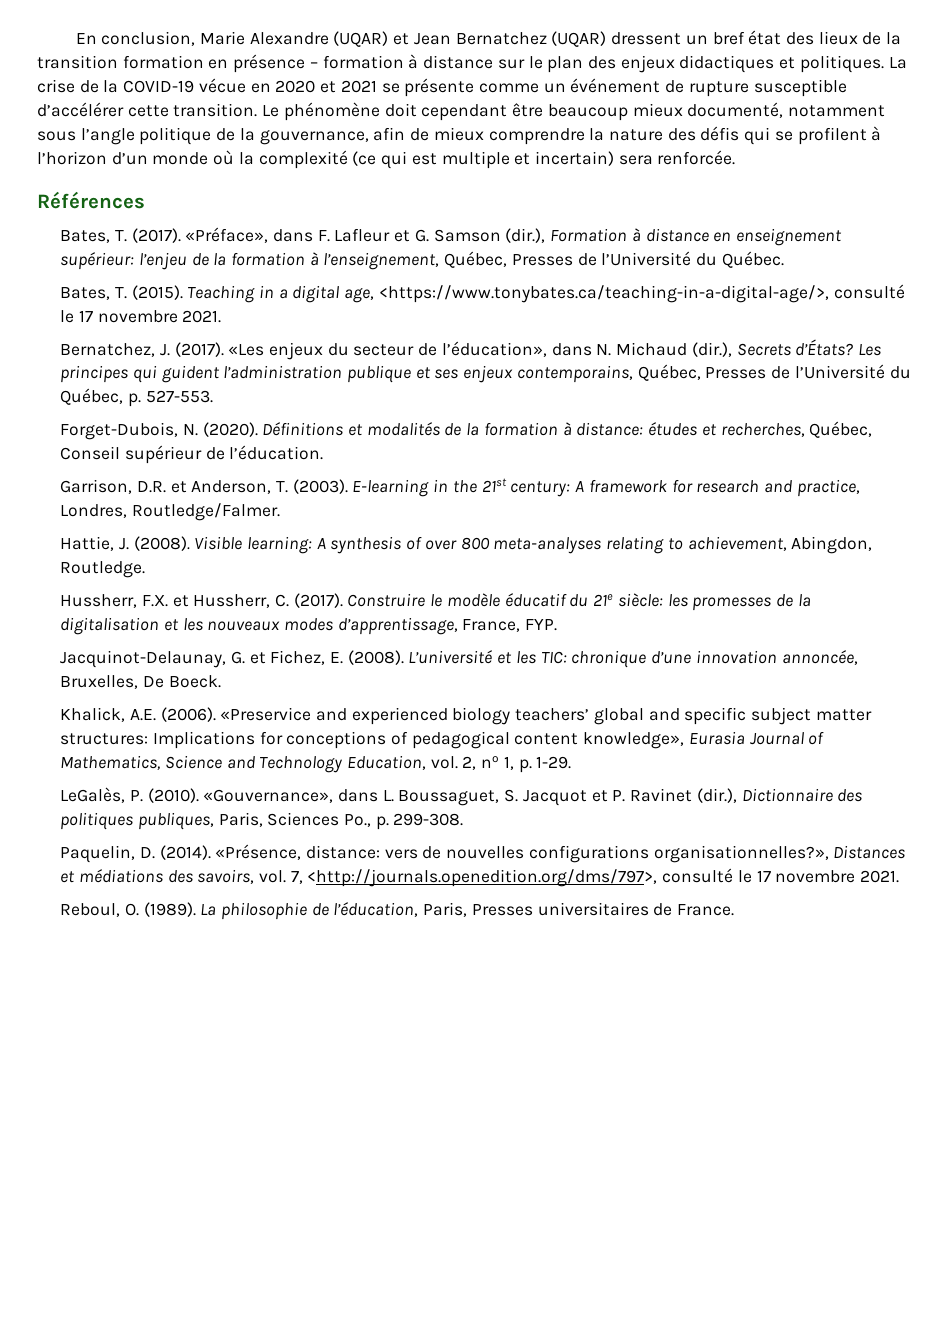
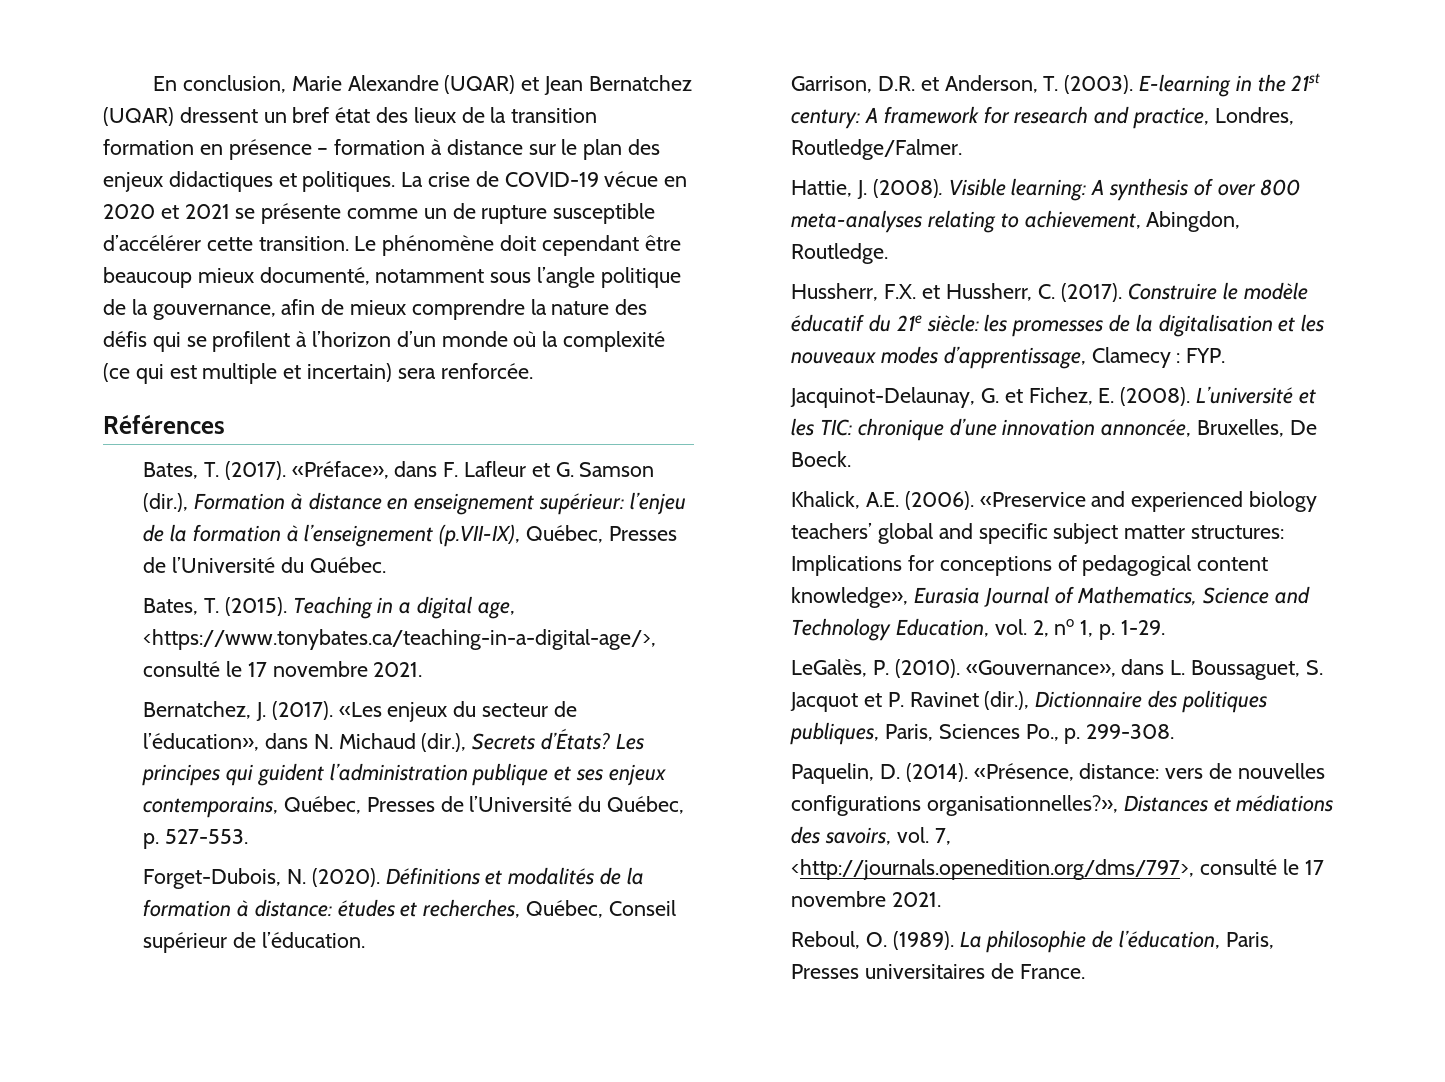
- La crise de la COVID-19 vécue en 2020 et 2021 se présente comme un événement de rupture susceptible d’accélérer cette transition.
+ La crise de COVID-19 vécue en 2020 et 2021 se présente comme un de rupture susceptible d’accélérer cette transition.
- «Préface», dans F. Lafleur et G. Samson (dir.), Formation à distance en enseignement supérieur: l’enjeu de la formation à l’enseignement, Québec, Presses de l’Université du Québec.
+ «Préface», dans F. Lafleur et G. Samson (dir.), Formation à distance en enseignement supérieur: l’enjeu de la formation à l’enseignement (p.VII-IX), Québec, Presses de l’Université du Québec.
- Construire le modèle éducatif du 21e siècle: les promesses de la digitalisation et les nouveaux modes d’apprentissage, France, FYP.
+ Construire le modèle éducatif du 21e siècle: les promesses de la digitalisation et les nouveaux modes d’apprentissage, Clamecy : FYP.

